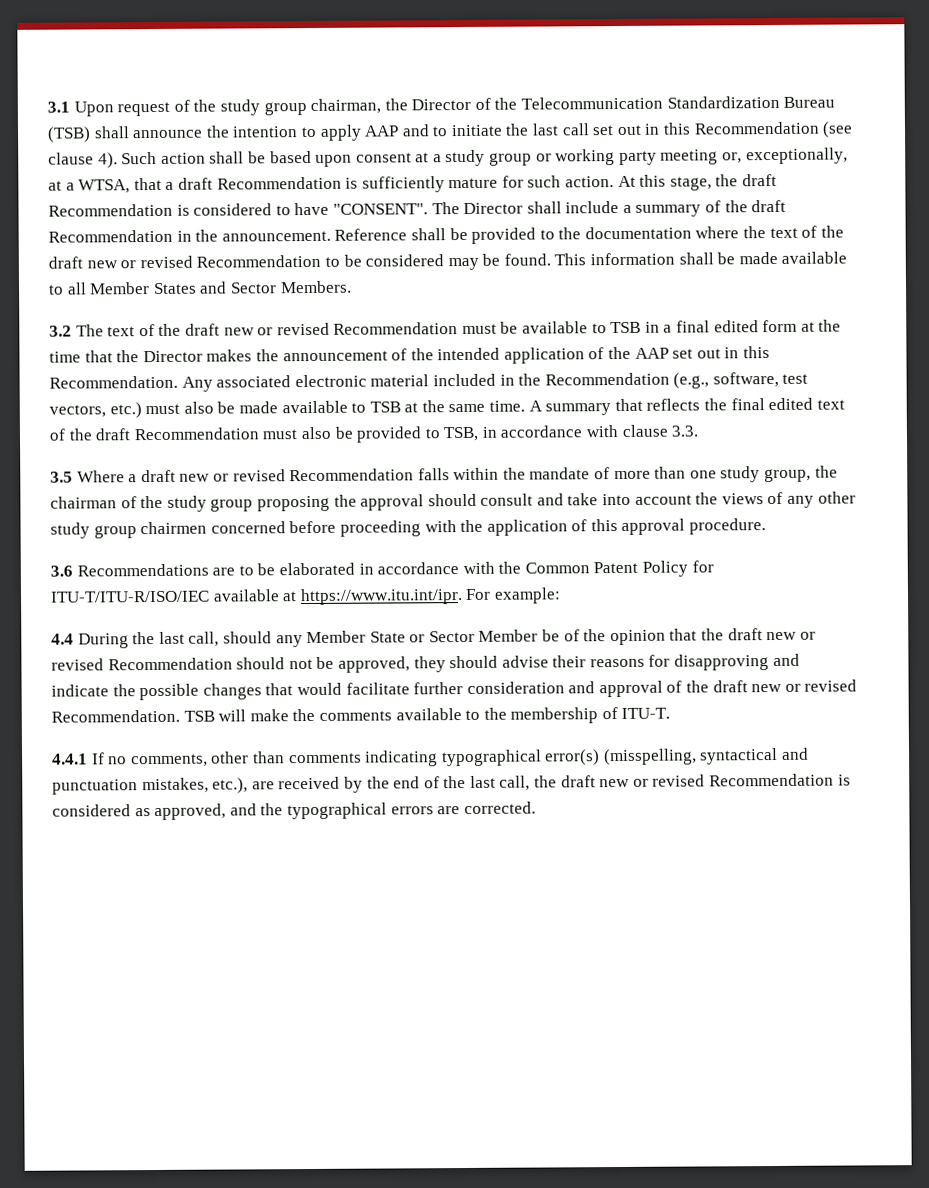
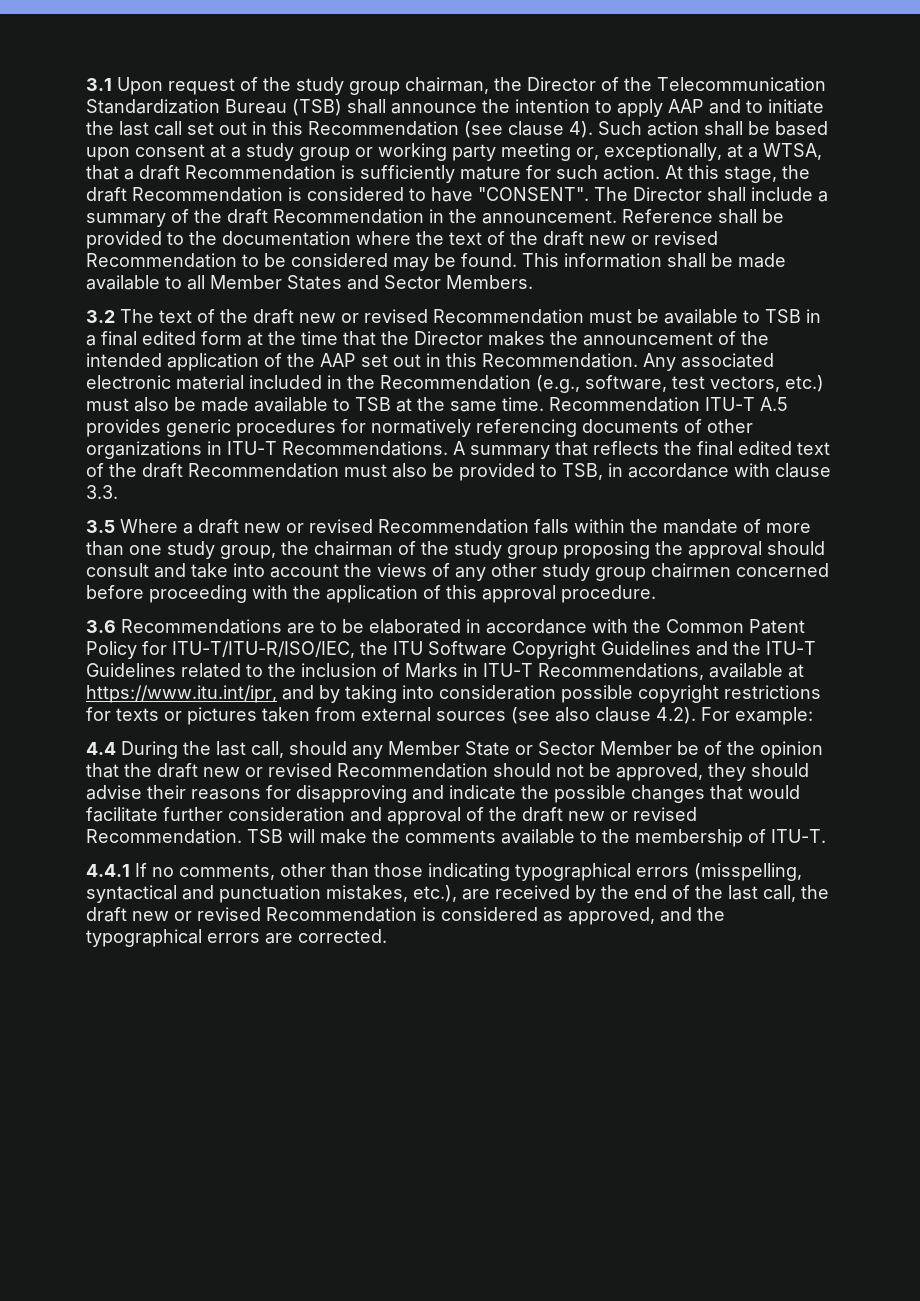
+ Recommendation ITU-T A.5 provides generic procedures for normatively referencing documents of other organizations in ITU-T Recommendations.
- 3.6 Recommendations are to be elaborated in accordance with the Common Patent Policy for ITU-T/ITU-R/ISO/IEC available at https://www.itu.int/ipr. For example:
+ 3.6 Recommendations are to be elaborated in accordance with the Common Patent Policy for ITU-T/ITU-R/ISO/IEC, the ITU Software Copyright Guidelines and the ITU-T Guidelines related to the inclusion of Marks in ITU-T Recommendations, available at https://www.itu.int/ipr, and by taking into consideration possible copyright restrictions for texts or pictures taken from external sources (see also clause 4.2). For example:
- 4.4.1 If no comments, other than comments indicating typographical error(s) (misspelling, syntactical and punctuation mistakes, etc.), are received by the end of the last call, the draft new or revised Recommendation is considered as approved, and the typographical errors are corrected.
+ 4.4.1 If no comments, other than those indicating typographical errors (misspelling, syntactical and punctuation mistakes, etc.), are received by the end of the last call, the draft new or revised Recommendation is considered as approved, and the typographical errors are corrected.

